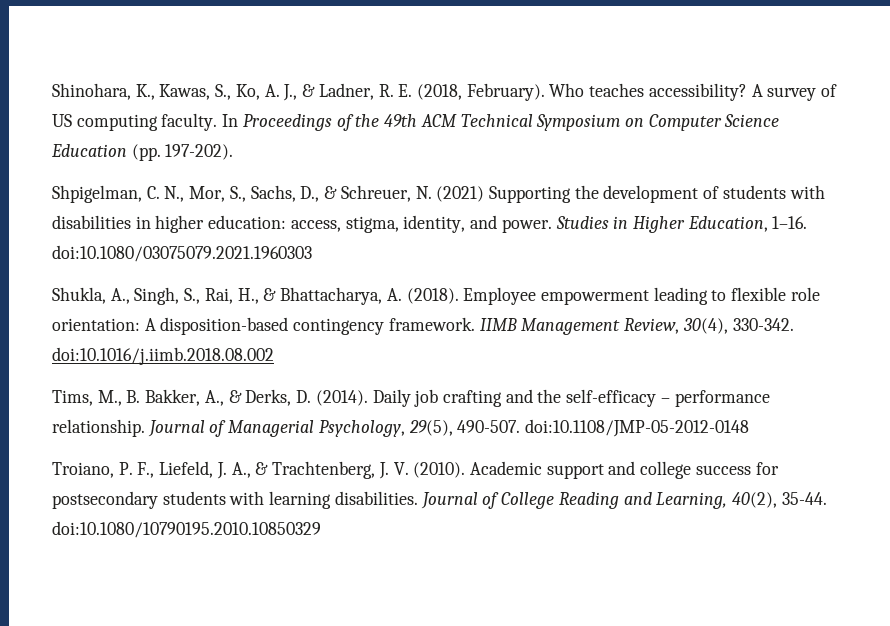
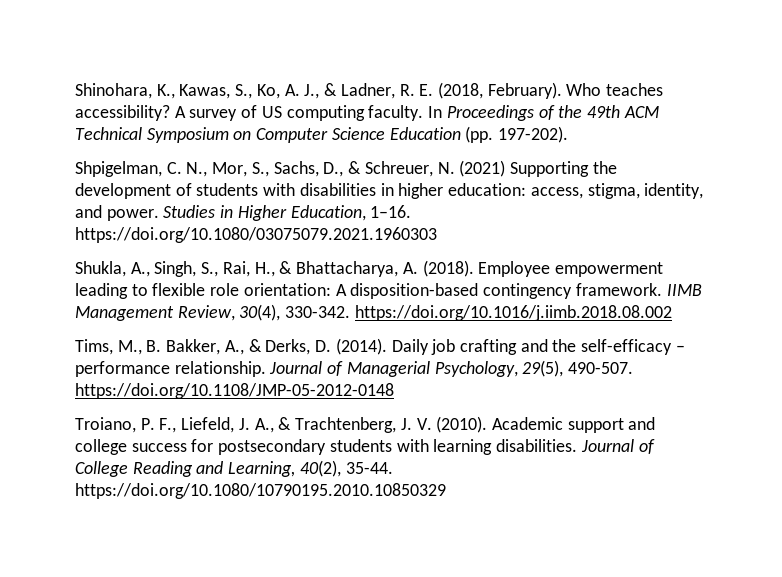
- Studies in Higher Education, 1–16. doi:10.1080/03075079.2021.1960303
+ Studies in Higher Education, 1–16. https://doi.org/10.1080/03075079.2021.1960303
- IIMB Management Review, 30(4), 330-342. doi:10.1016/j.iimb.2018.08.002
+ IIMB Management Review, 30(4), 330-342. https://doi.org/10.1016/j.iimb.2018.08.002
- Journal of Managerial Psychology, 29(5), 490-507. doi:10.1108/JMP-05-2012-0148
+ Journal of Managerial Psychology, 29(5), 490-507. https://doi.org/10.1108/JMP-05-2012-0148
- Journal of College Reading and Learning, 40(2), 35-44. doi:10.1080/10790195.2010.10850329
+ Journal of College Reading and Learning, 40(2), 35-44. https://doi.org/10.1080/10790195.2010.10850329

